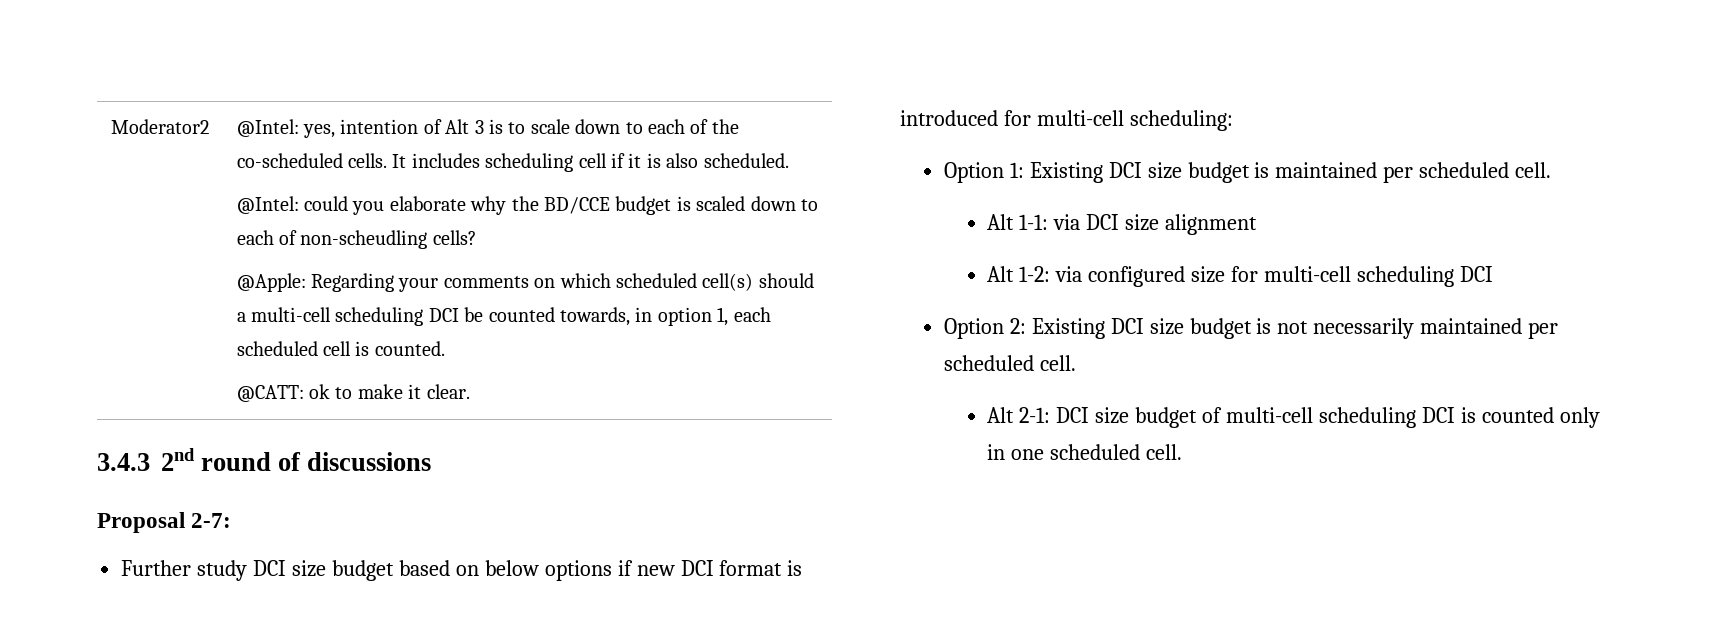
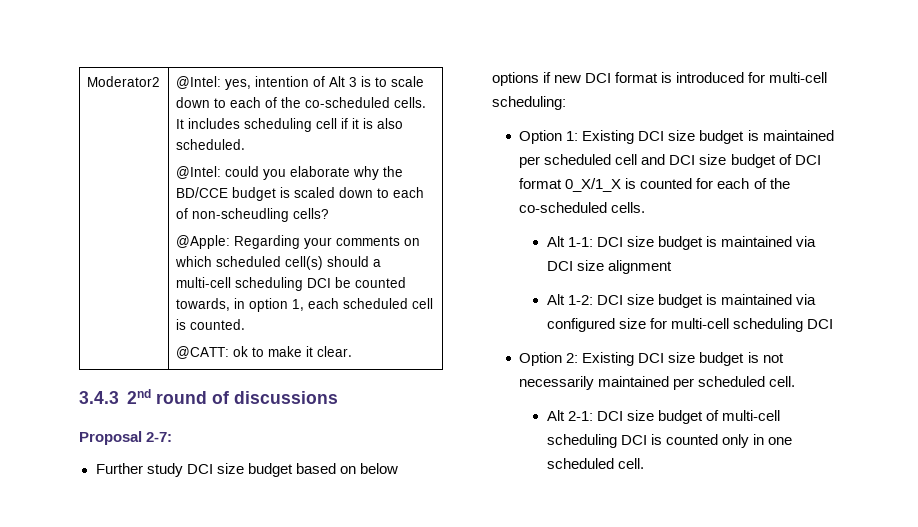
- Option 1: Existing DCI size budget is maintained per scheduled cell.
- Alt 1-1: via DCI size alignment
+ Option 1: Existing DCI size budget is maintained per scheduled cell and DCI size budget of DCI format 0_X/1_X is counted for each of the co-scheduled cells.
+ Alt 1-1: DCI size budget is maintained via DCI size alignment
- Alt 1-2: via configured size for multi-cell scheduling DCI
+ Alt 1-2: DCI size budget is maintained via configured size for multi-cell scheduling DCI

